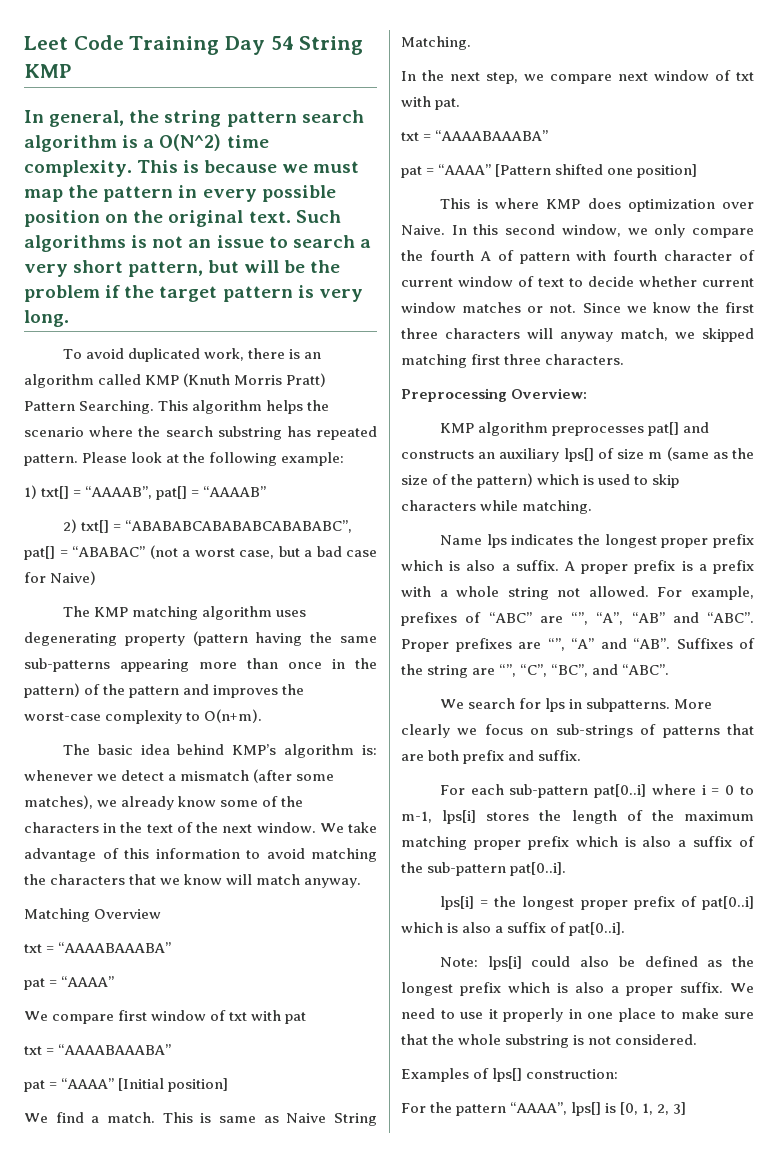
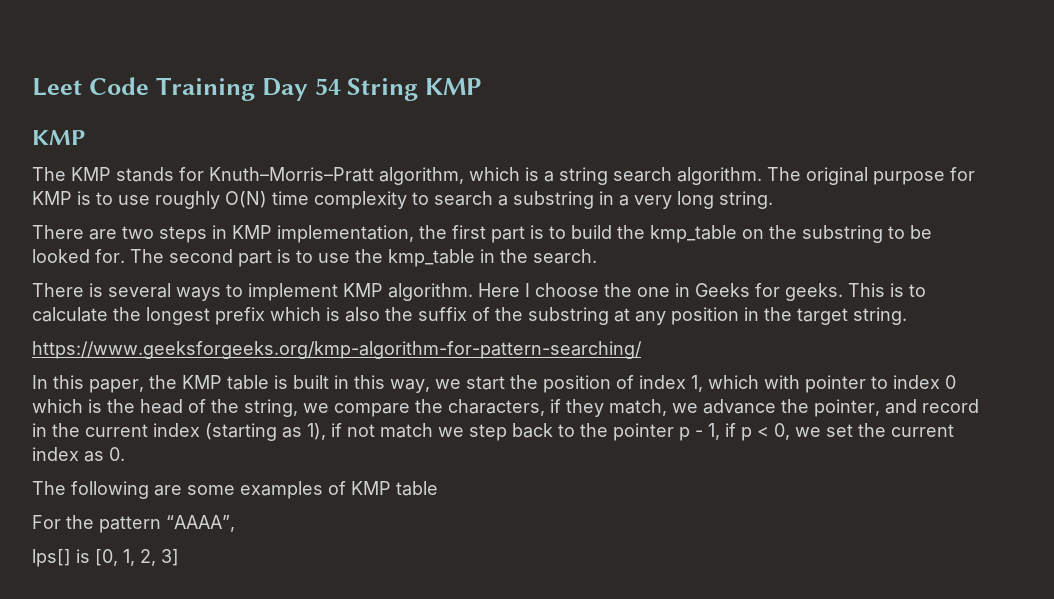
  Leet Code Training Day 54 String KMP
- In general, the string pattern search algorithm is a O(N^2) time complexity. This is because we must map the pattern in every possible position on the original text. Such algorithms is not an issue to search a very short pattern, but will be the problem if the target pattern is very long.
- To avoid duplicated work, there is an algorithm called KMP (Knuth Morris Pratt) Pattern Searching. This algorithm helps the scenario where the search substring has repeated pattern. Please look at the following example:
- 1) txt[] = “AAAAB”, pat[] = “AAAAB”
- 2) txt[] = “ABABABCABABABCABABABC”, pat[] = “ABABAC” (not a worst case, but a bad case for Naive)
- The KMP matching algorithm uses degenerating property (pattern having the same sub-patterns appearing more than once in the pattern) of the pattern and improves the worst-case complexity to O(n+m).
- The basic idea behind KMP’s algorithm is: whenever we detect a mismatch (after some matches), we already know some of the characters in the text of the next window. We take advantage of this information to avoid matching the characters that we know will match anyway.
- Matching Overview
- txt = “AAAABAAABA”
- pat = “AAAA”
- We compare first window of txt with pat
- txt = “AAAABAAABA”
- pat = “AAAA” [Initial position]
- We find a match. This is same as Naive String Matching.
- In the next step, we compare next window of txt with pat.
- txt = “AAAABAAABA”
- pat = “AAAA” [Pattern shifted one position]
- This is where KMP does optimization over Naive. In this second window, we only compare the fourth A of pattern with fourth character of current window of text to decide whether current window matches or not. Since we know the first three characters will anyway match, we skipped matching first three characters.
- Preprocessing Overview:
- KMP algorithm preprocesses pat[] and constructs an auxiliary lps[] of size m (same as the size of the pattern) which is used to skip characters while matching.
- Name lps indicates the longest proper prefix which is also a suffix. A proper prefix is a prefix with a whole string not allowed. For example, prefixes of “ABC” are “”, “A”, “AB” and “ABC”. Proper prefixes are “”, “A” and “AB”. Suffixes of the string are “”, “C”, “BC”, and “ABC”.
- We search for lps in subpatterns. More clearly we focus on sub-strings of patterns that are both prefix and suffix.
- For each sub-pattern pat[0..i] where i = 0 to m-1, lps[i] stores the length of the maximum matching proper prefix which is also a suffix of the sub-pattern pat[0..i].
- lps[i] = the longest proper prefix of pat[0..i] which is also a suffix of pat[0..i].
- Note: lps[i] could also be defined as the longest prefix which is also a proper suffix. We need to use it properly in one place to make sure that the whole substring is not considered.
- Examples of lps[] construction:
+ KMP
+ The KMP stands for Knuth–Morris–Pratt algorithm, which is a string search algorithm. The original purpose for KMP is to use roughly O(N) time complexity to search a substring in a very long string.
+ There are two steps in KMP implementation, the first part is to build the kmp_table on the substring to be looked for. The second part is to use the kmp_table in the search.
+ There is several ways to implement KMP algorithm. Here I choose the one in Geeks for geeks. This is to calculate the longest prefix which is also the suffix of the substring at any position in the target string.
+ https://www.geeksforgeeks.org/kmp-algorithm-for-pattern-searching/
+ In this paper, the KMP table is built in this way, we start the position of index 1, which with pointer to index 0 which is the head of the string, we compare the characters, if they match, we advance the pointer, and record in the current index (starting as 1), if not match we step back to the pointer p - 1, if p < 0, we set the current index as 0.
+ The following are some examples of KMP table
- For the pattern “AAAA”, lps[] is [0, 1, 2, 3]
+ For the pattern “AAAA”,
+ lps[] is [0, 1, 2, 3]

